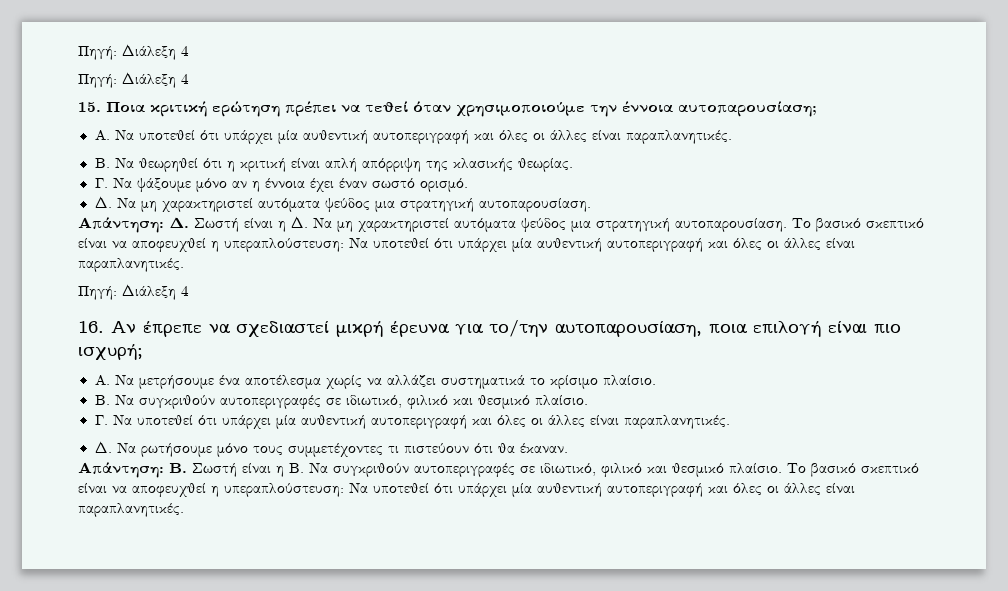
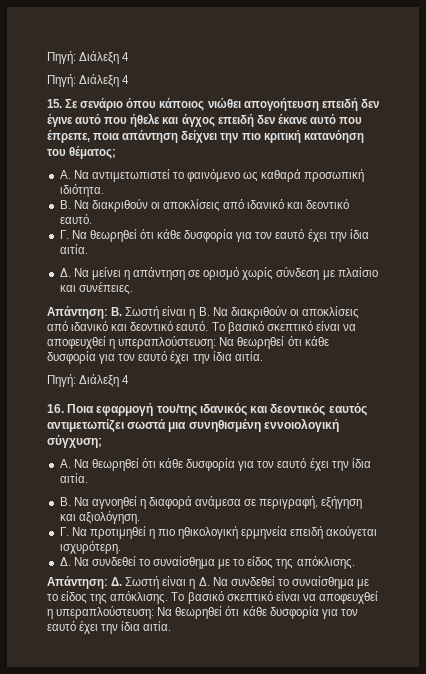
- 15. Ποια κριτική ερώτηση πρέπει να τεθεί όταν χρησιμοποιούμε την έννοια αυτοπαρουσίαση;
- Α. Να υποτεθεί ότι υπάρχει μία αυθεντική αυτοπεριγραφή και όλες οι άλλες είναι παραπλανητικές.
- Β. Να θεωρηθεί ότι η κριτική είναι απλή απόρριψη της κλασικής θεωρίας.
- Γ. Να ψάξουμε μόνο αν η έννοια έχει έναν σωστό ορισμό.
- Δ. Να μη χαρακτηριστεί αυτόματα ψεύδος μια στρατηγική αυτοπαρουσίαση.
- Απάντηση: Δ. Σωστή είναι η Δ. Να μη χαρακτηριστεί αυτόματα ψεύδος μια στρατηγική αυτοπαρουσίαση. Το βασικό σκεπτικό είναι να αποφευχθεί η υπεραπλούστευση: Να υποτεθεί ότι υπάρχει μία αυθεντική αυτοπεριγραφή και όλες οι άλλες είναι παραπλανητικές.
+ 15. Σε σενάριο όπου κάποιος νιώθει απογοήτευση επειδή δεν έγινε αυτό που ήθελε και άγχος επειδή δεν έκανε αυτό που έπρεπε, ποια απάντηση δείχνει την πιο κριτική κατανόηση του θέματος;
+ Α. Να αντιμετωπιστεί το φαινόμενο ως καθαρά προσωπική ιδιότητα.
+ Β. Να διακριθούν οι αποκλίσεις από ιδανικό και δεοντικό εαυτό.
+ Γ. Να θεωρηθεί ότι κάθε δυσφορία για τον εαυτό έχει την ίδια αιτία.
+ Δ. Να μείνει η απάντηση σε ορισμό χωρίς σύνδεση με πλαίσιο και συνέπειες.
+ Απάντηση: Β. Σωστή είναι η Β. Να διακριθούν οι αποκλίσεις από ιδανικό και δεοντικό εαυτό. Το βασικό σκεπτικό είναι να αποφευχθεί η υπεραπλούστευση: Να θεωρηθεί ότι κάθε δυσφορία για τον εαυτό έχει την ίδια αιτία.
  Πηγή: Διάλεξη 4
- 16. Αν έπρεπε να σχεδιαστεί μικρή έρευνα για το/την αυτοπαρουσίαση, ποια επιλογή είναι πιο ισχυρή;
- Α. Να μετρήσουμε ένα αποτέλεσμα χωρίς να αλλάζει συστηματικά το κρίσιμο πλαίσιο.
- Β. Να συγκριθούν αυτοπεριγραφές σε ιδιωτικό, φιλικό και θεσμικό πλαίσιο.
- Γ. Να υποτεθεί ότι υπάρχει μία αυθεντική αυτοπεριγραφή και όλες οι άλλες είναι παραπλανητικές.
- Δ. Να ρωτήσουμε μόνο τους συμμετέχοντες τι πιστεύουν ότι θα έκαναν.
- Απάντηση: Β. Σωστή είναι η Β. Να συγκριθούν αυτοπεριγραφές σε ιδιωτικό, φιλικό και θεσμικό πλαίσιο. Το βασικό σκεπτικό είναι να αποφευχθεί η υπεραπλούστευση: Να υποτεθεί ότι υπάρχει μία αυθεντική αυτοπεριγραφή και όλες οι άλλες είναι παραπλανητικές.
+ 16. Ποια εφαρμογή του/της ιδανικός και δεοντικός εαυτός αντιμετωπίζει σωστά μια συνηθισμένη εννοιολογική σύγχυση;
+ Α. Να θεωρηθεί ότι κάθε δυσφορία για τον εαυτό έχει την ίδια αιτία.
+ Β. Να αγνοηθεί η διαφορά ανάμεσα σε περιγραφή, εξήγηση και αξιολόγηση.
+ Γ. Να προτιμηθεί η πιο ηθικολογική ερμηνεία επειδή ακούγεται ισχυρότερη.
+ Δ. Να συνδεθεί το συναίσθημα με το είδος της απόκλισης.
+ Απάντηση: Δ. Σωστή είναι η Δ. Να συνδεθεί το συναίσθημα με το είδος της απόκλισης. Το βασικό σκεπτικό είναι να αποφευχθεί η υπεραπλούστευση: Να θεωρηθεί ότι κάθε δυσφορία για τον εαυτό έχει την ίδια αιτία.

